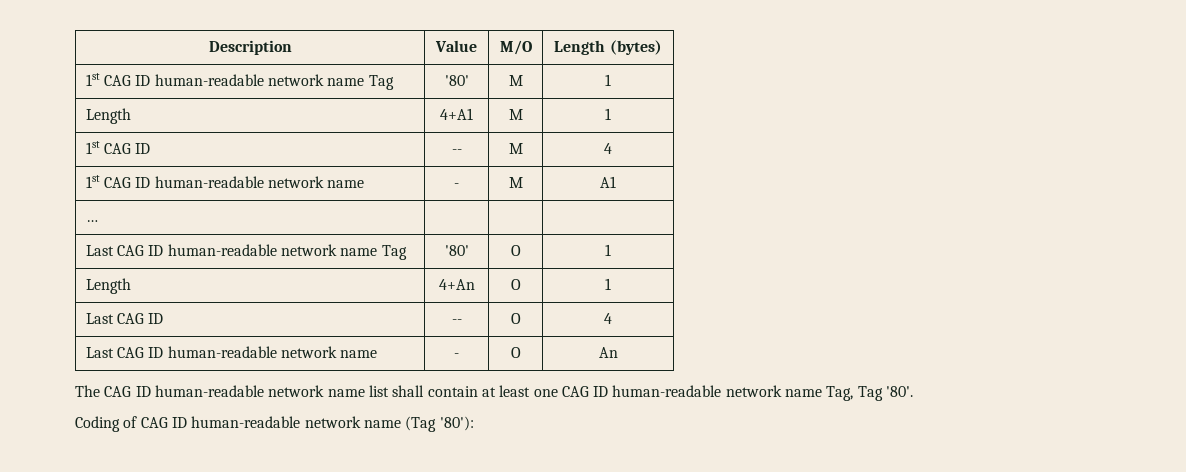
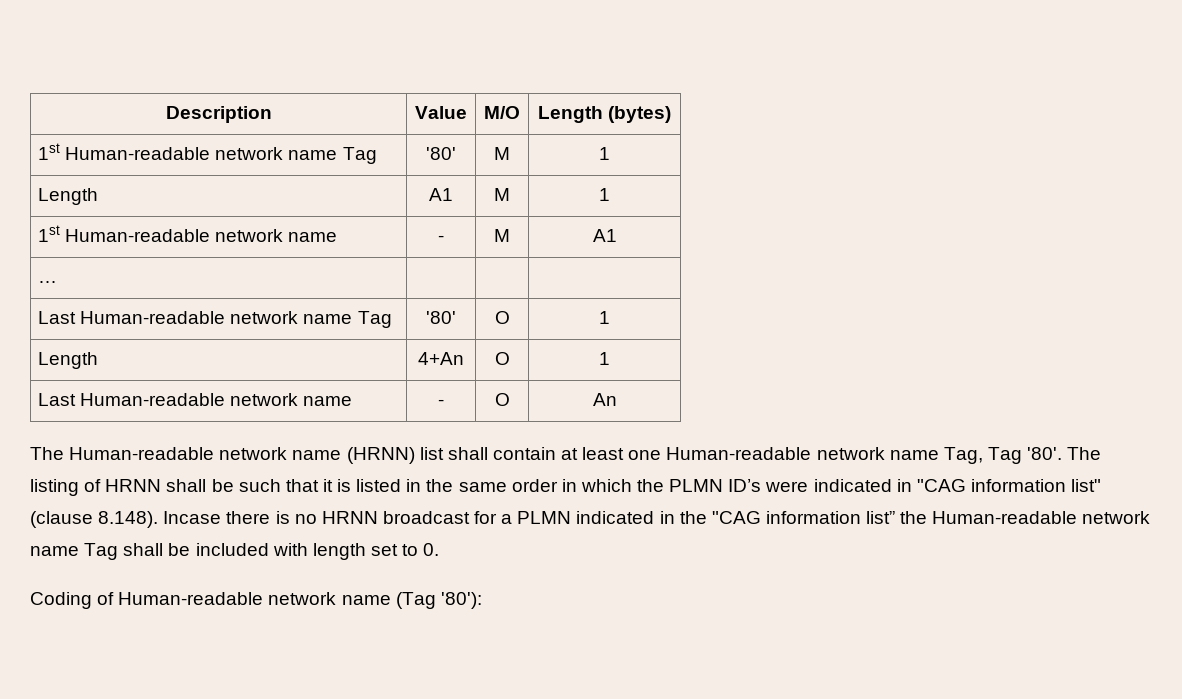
- 1st CAG ID human-readable network name Tag | '80' | M | 1
+ 1st Human-readable network name Tag | '80' | M | 1
- Length | 4+A1 | M | 1
+ Length | A1 | M | 1
- 1st CAG ID | -- | M | 4
- 1st CAG ID human-readable network name | - | M | A1
+ 1st Human-readable network name | - | M | A1
- Last CAG ID human-readable network name Tag | '80' | O | 1
+ Last Human-readable network name Tag | '80' | O | 1
- Last CAG ID | -- | O | 4
- Last CAG ID human-readable network name | - | O | An
+ Last Human-readable network name | - | O | An
- The CAG ID human-readable network name list shall contain at least one CAG ID human-readable network name Tag, Tag '80'.
+ The Human-readable network name (HRNN) list shall contain at least one Human-readable network name Tag, Tag '80'. The listing of HRNN shall be such that it is listed in the same order in which the PLMN ID’s were indicated in "CAG information list" (clause 8.148). Incase there is no HRNN broadcast for a PLMN indicated in the "CAG information list” the Human-readable network name Tag shall be included with length set to 0.
- Coding of CAG ID human-readable network name (Tag '80'):
+ Coding of Human-readable network name (Tag '80'):

